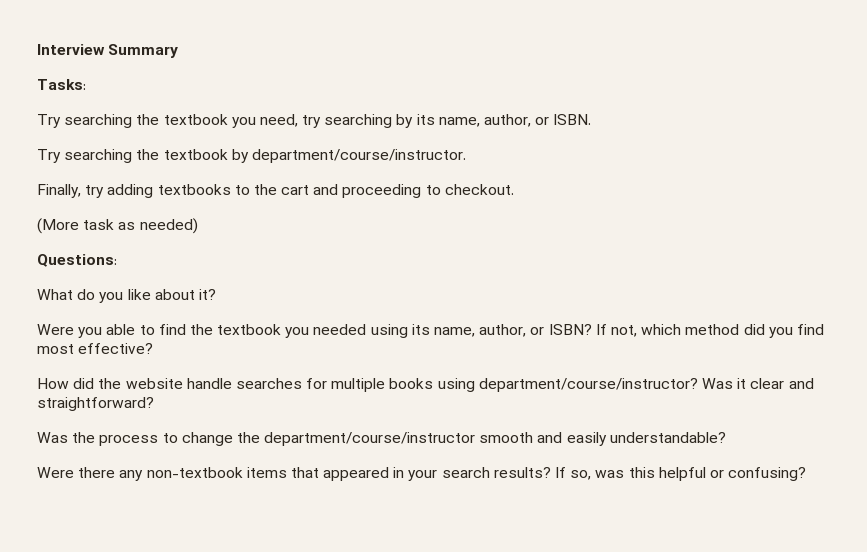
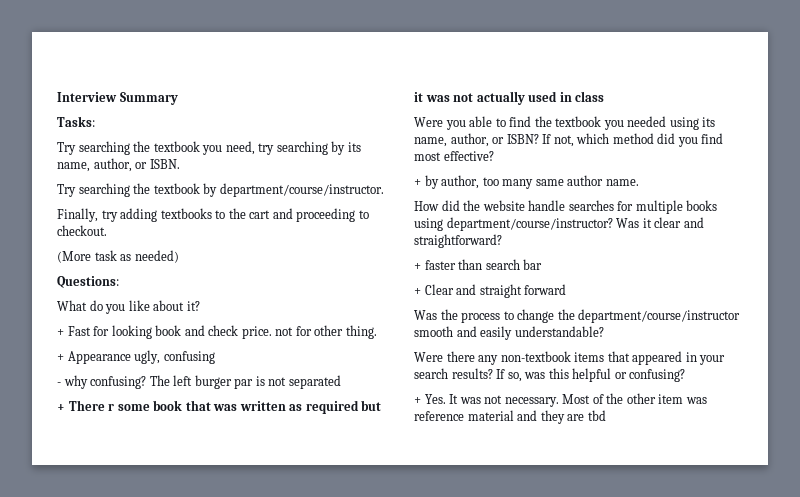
+ + Fast for looking book and check price. not for other thing.
+ + Appearance ugly, confusing
+ - why confusing? The left burger par is not separated
+ + There r some book that was written as required but it was not actually used in class
+ + by author, too many same author name.
+ + faster than search bar
+ + Clear and straight forward
+ + Yes. It was not necessary. Most of the other item was reference material and they are tbd

